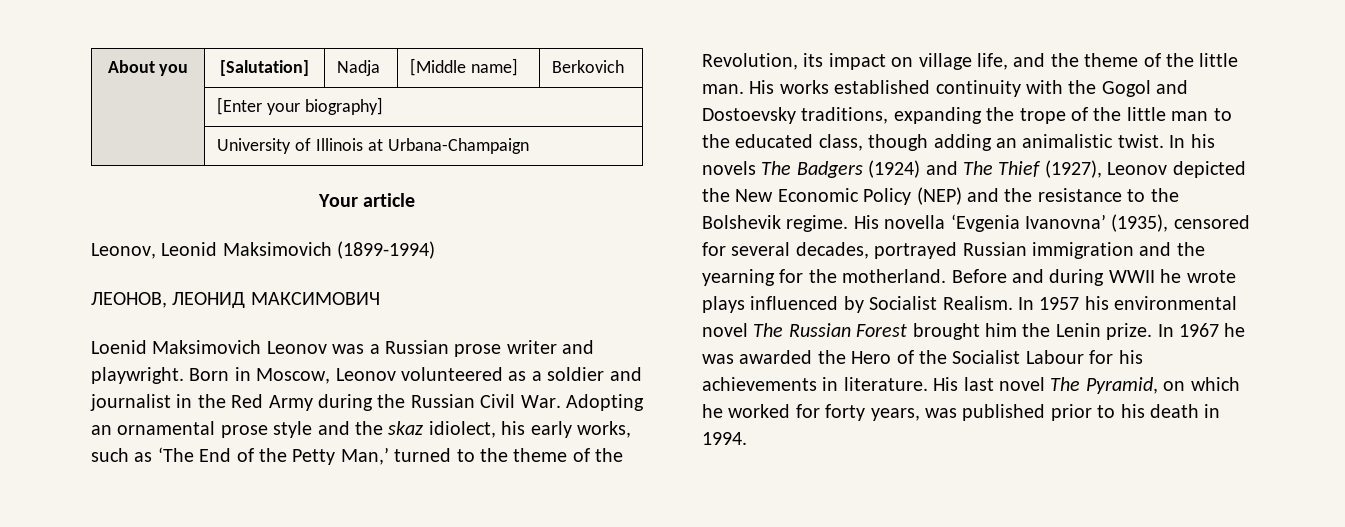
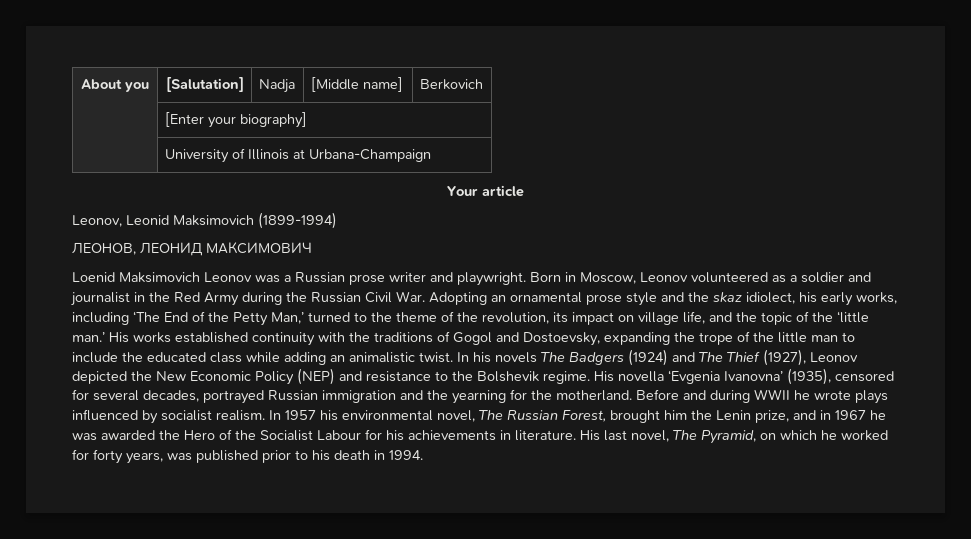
- Born in Moscow, Leonov volunteered as a soldier and journalist in the Red Army during the Russian Civil War. Adopting an ornamental prose style and the skaz idiolect, his early works, such as ‘The End of the Petty Man,’ turned to the theme of the Revolution, its impact on village life, and the theme of the little man.
+ Born in Moscow, Leonov volunteered as a soldier and journalist in the Red Army during the Russian Civil War. Adopting an ornamental prose style and the skaz idiolect, his early works, including ‘The End of the Petty Man,’ turned to the theme of the revolution, its impact on village life, and the topic of the ‘little man.’
- His works established continuity with the Gogol and Dostoevsky traditions, expanding the trope of the little man to the educated class, though adding an animalistic twist.
+ His works established continuity with the traditions of Gogol and Dostoevsky, expanding the trope of the little man to include the educated class while adding an animalistic twist.
- In his novels The Badgers (1924) and The Thief (1927), Leonov depicted the New Economic Policy (NEP) and the resistance to the Bolshevik regime.
+ In his novels The Badgers (1924) and The Thief (1927), Leonov depicted the New Economic Policy (NEP) and resistance to the Bolshevik regime.
- Before and during WWII he wrote plays influenced by Socialist Realism.
+ Before and during WWII he wrote plays influenced by socialist realism.
- In 1957 his environmental novel The Russian Forest brought him the Lenin prize. In 1967 he was awarded the Hero of the Socialist Labour for his achievements in literature.
+ In 1957 his environmental novel, The Russian Forest, brought him the Lenin prize, and in 1967 he was awarded the Hero of the Socialist Labour for his achievements in literature.
- His last novel The Pyramid, on which he worked for forty years, was published prior to his death in 1994.
+ His last novel, The Pyramid, on which he worked for forty years, was published prior to his death in 1994.

